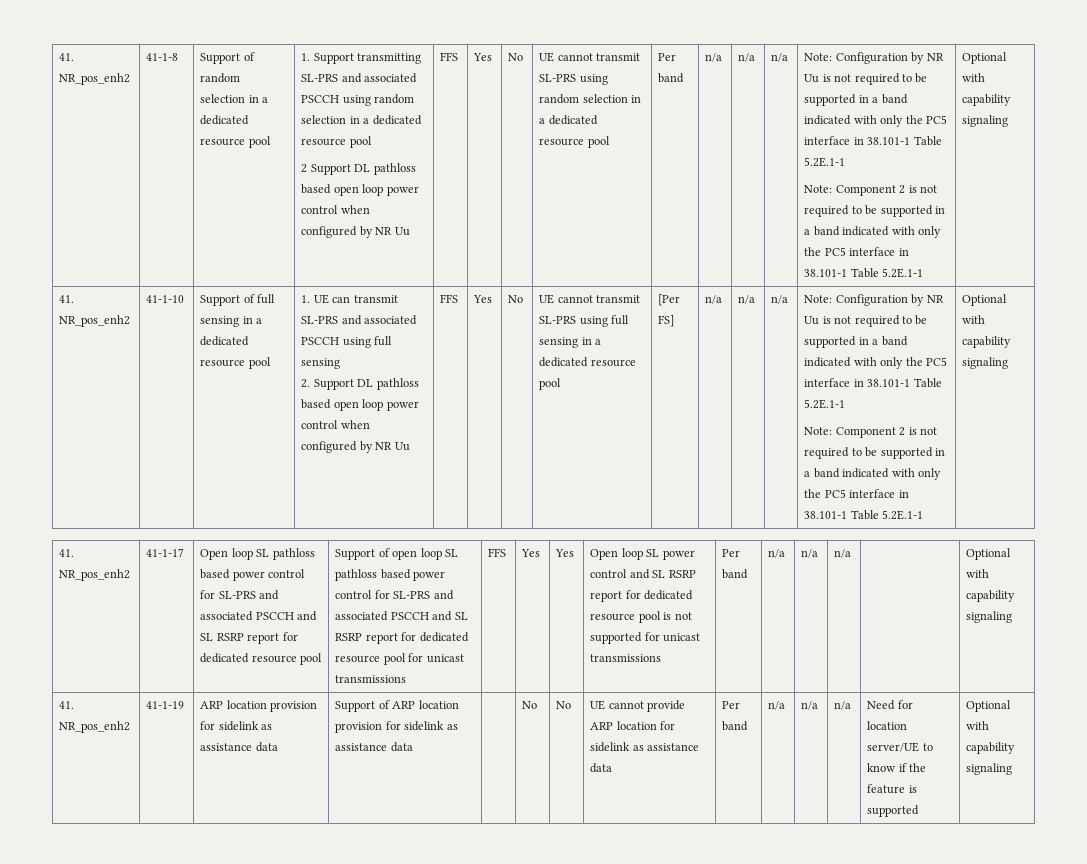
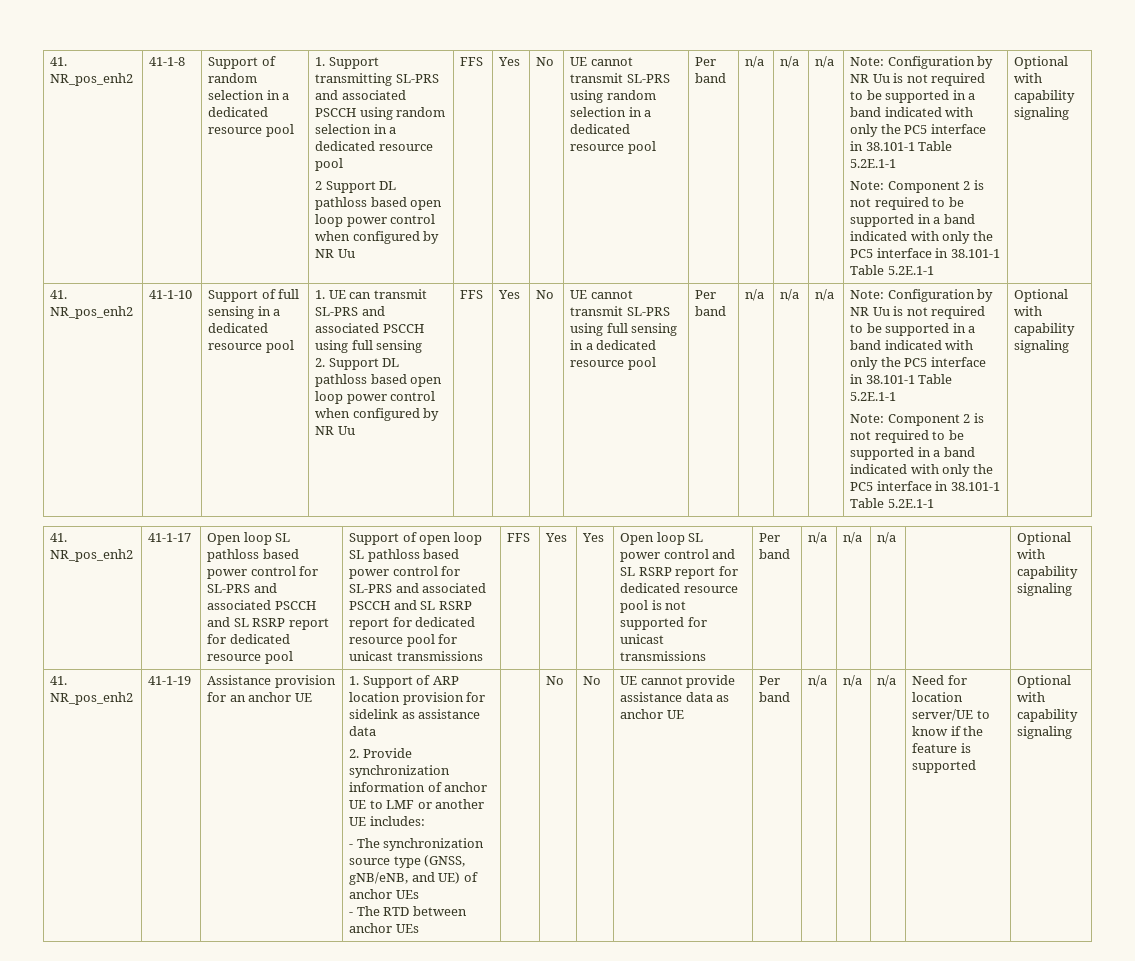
- UE cannot transmit SL-PRS using full sensing in a dedicated resource pool | [Per FS]
+ UE cannot transmit SL-PRS using full sensing in a dedicated resource pool | Per band
- ARP location provision for sidelink as assistance data | Support of ARP location provision for sidelink as assistance data
+ Assistance provision for an anchor UE | 1. Support of ARP location provision for sidelink as assistance data
+ 2. Provide synchronization information of anchor UE to LMF or another UE includes:
+ - The synchronization source type (GNSS, gNB/eNB, and UE) of anchor UEs
+ - The RTD between anchor UEs
- UE cannot provide ARP location for sidelink as assistance data
+ UE cannot provide assistance data as anchor UE

